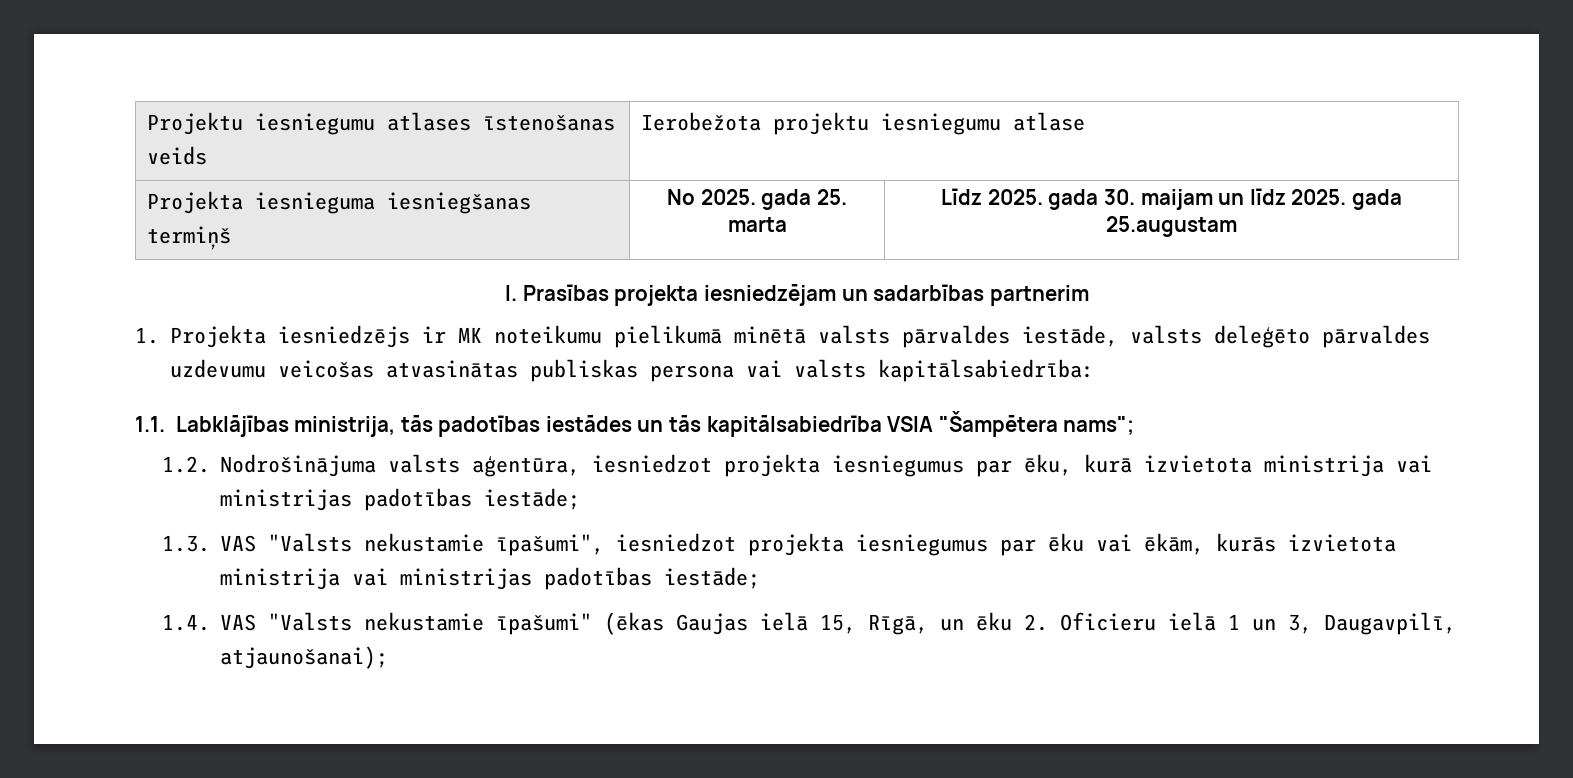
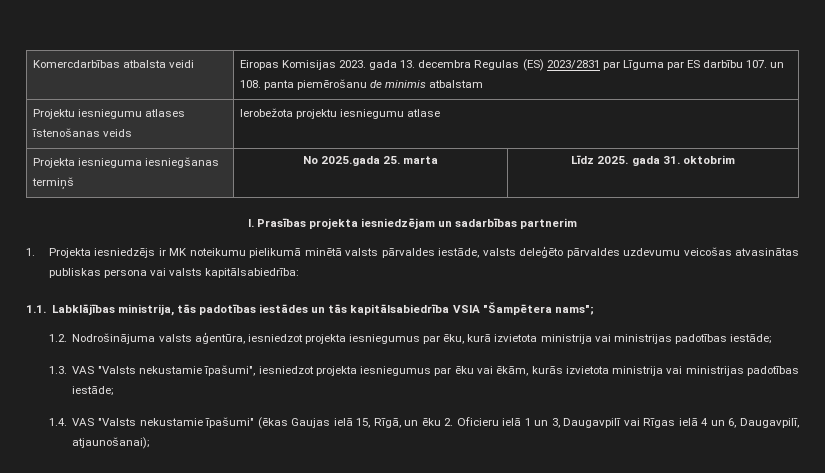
+ Komercdarbības atbalsta veidi | Eiropas Komisijas 2023. gada 13. decembra Regulas (ES) 2023/2831 par Līguma par ES darbību 107. un 108. panta piemērošanu de minimis atbalstam
- Projekta iesnieguma iesniegšanas termiņš | No 2025. gada 25. marta | Līdz 2025. gada 30. maijam un līdz 2025. gada 25.augustam
+ Projekta iesnieguma iesniegšanas termiņš | No 2025.gada 25. marta | Līdz 2025. gada 31. oktobrim
- 1.4. VAS "Valsts nekustamie īpašumi" (ēkas Gaujas ielā 15, Rīgā, un ēku 2. Oficieru ielā 1 un 3, Daugavpilī, atjaunošanai);
+ 1.4. VAS "Valsts nekustamie īpašumi" (ēkas Gaujas ielā 15, Rīgā, un ēku 2. Oficieru ielā 1 un 3, Daugavpilī vai Rīgas ielā 4 un 6, Daugavpilī, atjaunošanai);

